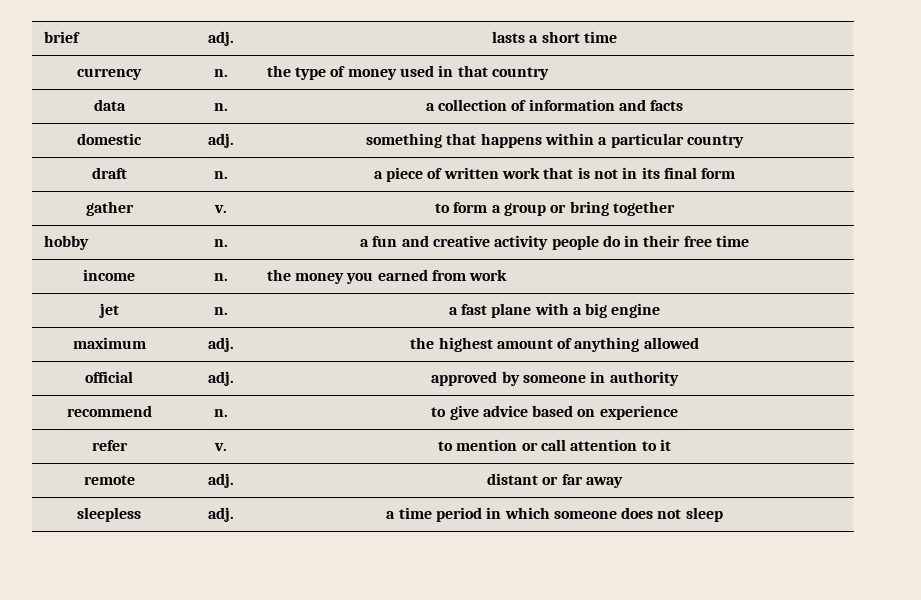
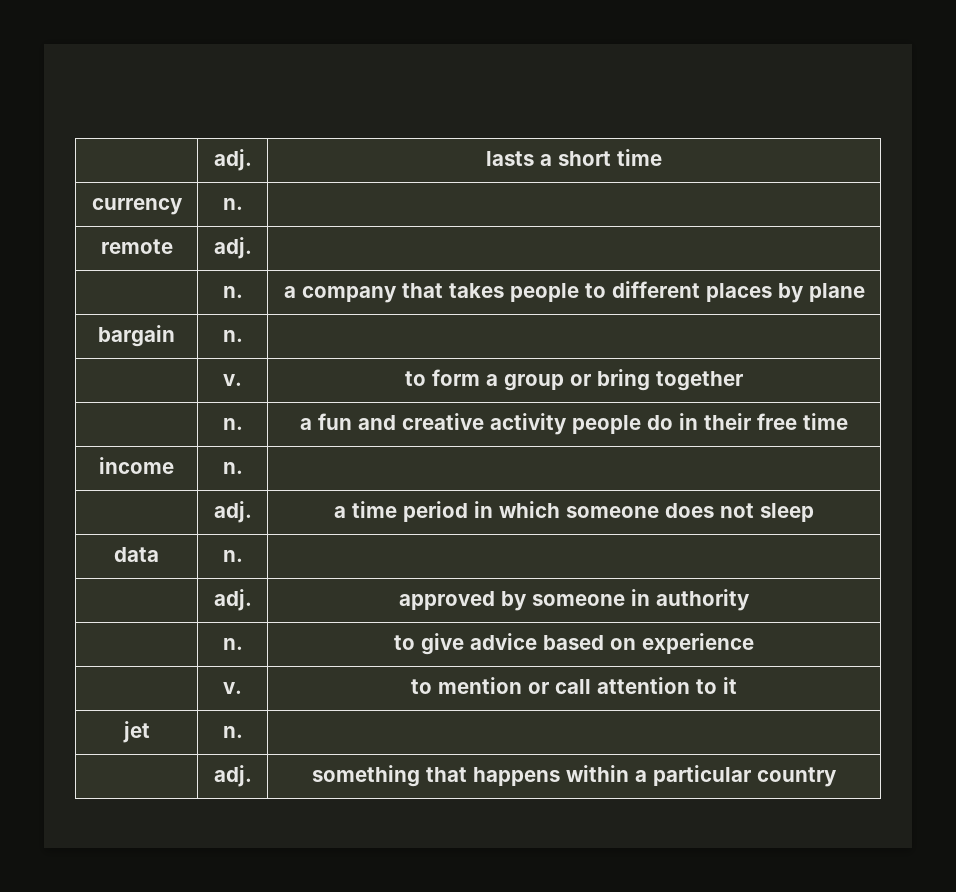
- brief | adj. | lasts a short time
+ | adj. | lasts a short time
- currency | n. | the type of money used in that country
- data | n. | a collection of information and facts
- domestic | adj. | something that happens within a particular country
- draft | n. | a piece of written work that is not in its final form
- gather | v. | to form a group or bring together
+ currency | n. |
+ remote | adj. |
+ | n. | a company that takes people to different places by plane
+ bargain | n. |
+ | v. | to form a group or bring together
- hobby | n. | a fun and creative activity people do in their free time
+ | n. | a fun and creative activity people do in their free time
- income | n. | the money you earned from work
- jet | n. | a fast plane with a big engine
- maximum | adj. | the highest amount of anything allowed
- official | adj. | approved by someone in authority
- recommend | n. | to give advice based on experience
- refer | v. | to mention or call attention to it
- remote | adj. | distant or far away
- sleepless | adj. | a time period in which someone does not sleep
+ income | n. |
+ | adj. | a time period in which someone does not sleep
+ data | n. |
+ | adj. | approved by someone in authority
+ | n. | to give advice based on experience
+ | v. | to mention or call attention to it
+ jet | n. |
+ | adj. | something that happens within a particular country

